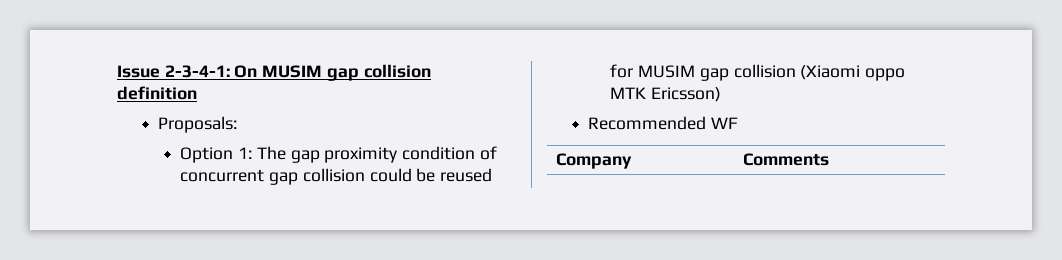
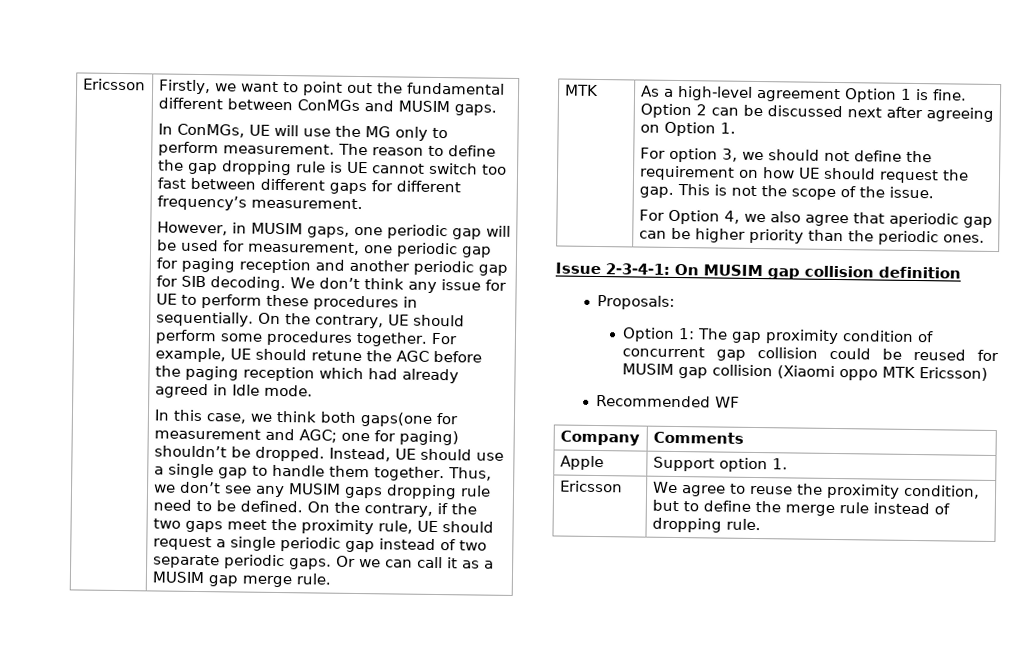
+ Ericsson | Firstly, we want to point out the fundamental different between ConMGs and MUSIM gaps.
+ In ConMGs, UE will use the MG only to perform measurement. The reason to define the gap dropping rule is UE cannot switch too fast between different gaps for different frequency’s measurement.
+ However, in MUSIM gaps, one periodic gap will be used for measurement, one periodic gap for paging reception and another periodic gap for SIB decoding. We don’t think any issue for UE to perform these procedures in sequentially. On the contrary, UE should perform some procedures together. For example, UE should retune the AGC before the paging reception which had already agreed in Idle mode.
+ In this case, we think both gaps(one for measurement and AGC; one for paging) shouldn’t be dropped. Instead, UE should use a single gap to handle them together. Thus, we don’t see any MUSIM gaps dropping rule need to be defined. On the contrary, if the two gaps meet the proximity rule, UE should request a single periodic gap instead of two separate periodic gaps. Or we can call it as a MUSIM gap merge rule.
+ MTK | As a high-level agreement Option 1 is fine. Option 2 can be discussed next after agreeing on Option 1.
+ For option 3, we should not define the requirement on how UE should request the gap. This is not the scope of the issue.
+ For Option 4, we also agree that aperiodic gap can be higher priority than the periodic ones.
+ Apple | Support option 1.
+ Ericsson | We agree to reuse the proximity condition, but to define the merge rule instead of dropping rule.

